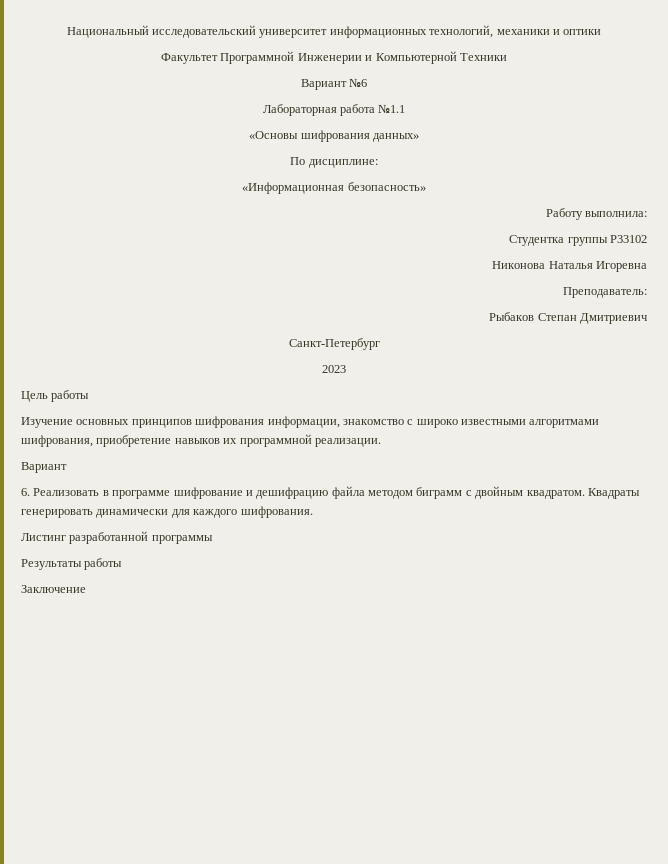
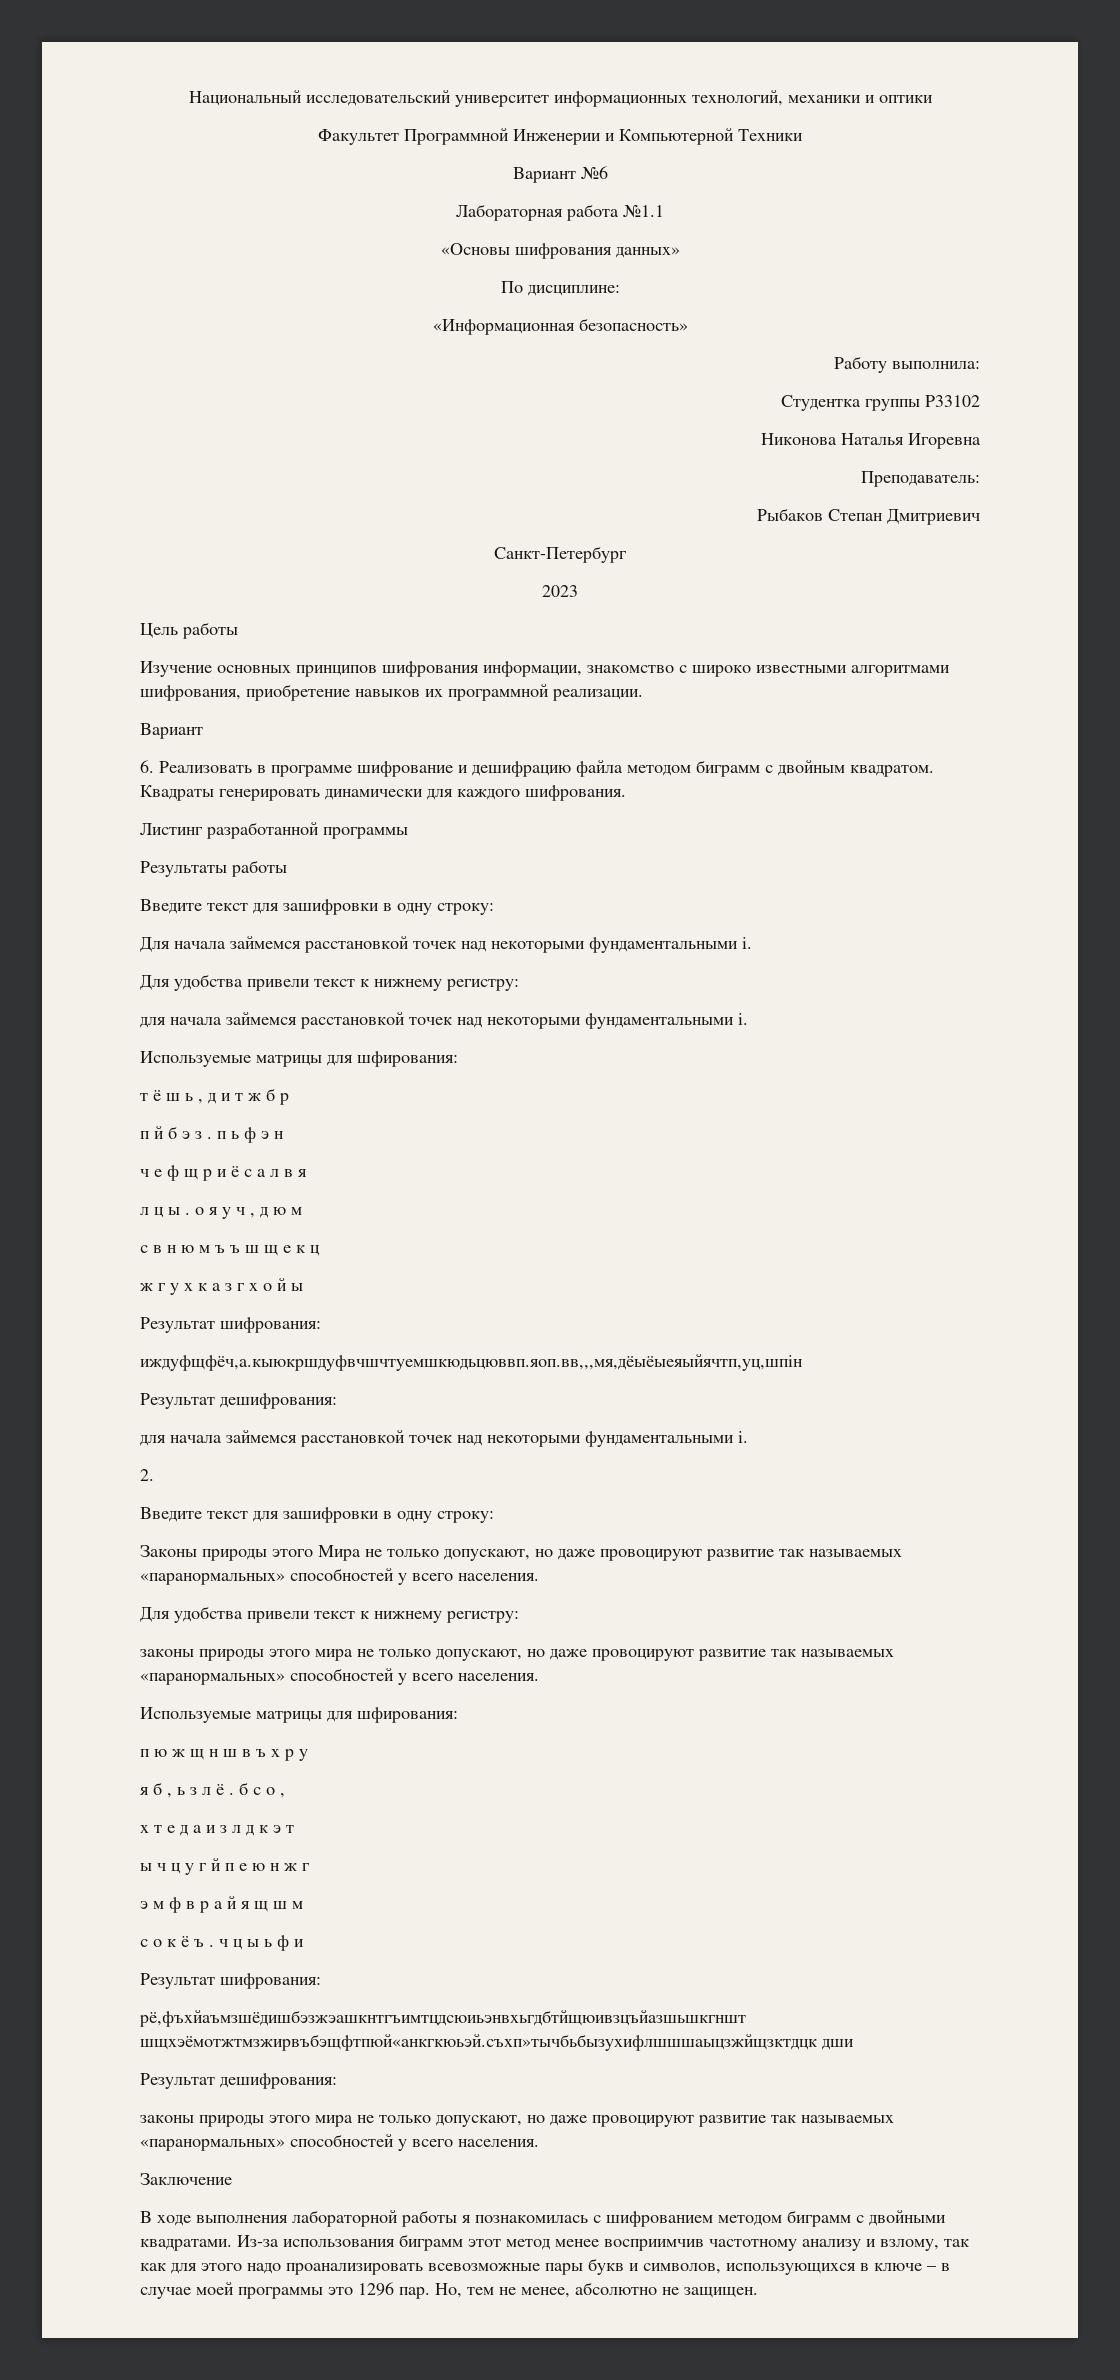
  Результаты работы
+ Введите текст для зашифровки в одну строку:
+ Для начала займемся расстановкой точек над некоторыми фундаментальными i.
+ Для удобства привели текст к нижнему регистру:
+ для начала займемся расстановкой точек над некоторыми фундаментальными i.
+ Используемые матрицы для шфирования:
+ т ё ш ь , д и т ж б р
+ п й б э з . п ь ф э н
+ ч е ф щ р и ё с а л в я
+ л ц ы . о я у ч , д ю м
+ с в н ю м ъ ъ ш щ е к ц
+ ж г у х к а з г х о й ы
+ Результат шифрования:
+ иждуфщфёч,а.кыюкршдуфвчшчтуемшкюдьцюввп.яоп.вв,,,мя,дёыёыеяыйячтп,уц,шпiн
+ Результат дешифрования:
+ для начала займемся расстановкой точек над некоторыми фундаментальными i.
+ 2.
+ Введите текст для зашифровки в одну строку:
+ Законы природы этого Мира не только допускают, но даже провоцируют развитие так называемых «паранормальных» способностей у всего населения.
+ Для удобства привели текст к нижнему регистру:
+ законы природы этого мира не только допускают, но даже провоцируют развитие так называемых «паранормальных» способностей у всего населения.
+ Используемые матрицы для шфирования:
+ п ю ж щ н ш в ъ х р у
+ я б , ь з л ё . б с о ,
+ х т е д а и з л д к э т
+ ы ч ц у г й п е ю н ж г
+ э м ф в р а й я щ ш м
+ с о к ё ъ . ч ц ы ь ф и
+ Результат шифрования:
+ рё,фъхйаъмзшёдишбэзжэашкнтгъимтцдсюиьэнвхьгдбтйщюивзцъйазшьшкгншт шщхэёмотжтмзжирвъбэщфтпюй«анкгкюьэй.съхп»тычбьбызухифлшшшаыцзжйщзктдцк дши
+ Результат дешифрования:
+ законы природы этого мира не только допускают, но даже провоцируют развитие так называемых «паранормальных» способностей у всего населения.
  Заключение
+ В ходе выполнения лабораторной работы я познакомилась с шифрованием методом биграмм с двойными квадратами. Из-за использования биграмм этот метод менее восприимчив частотному анализу и взлому, так как для этого надо проанализировать всевозможные пары букв и символов, использующихся в ключе – в случае моей программы это 1296 пар. Но, тем не менее, абсолютно не защищен.

